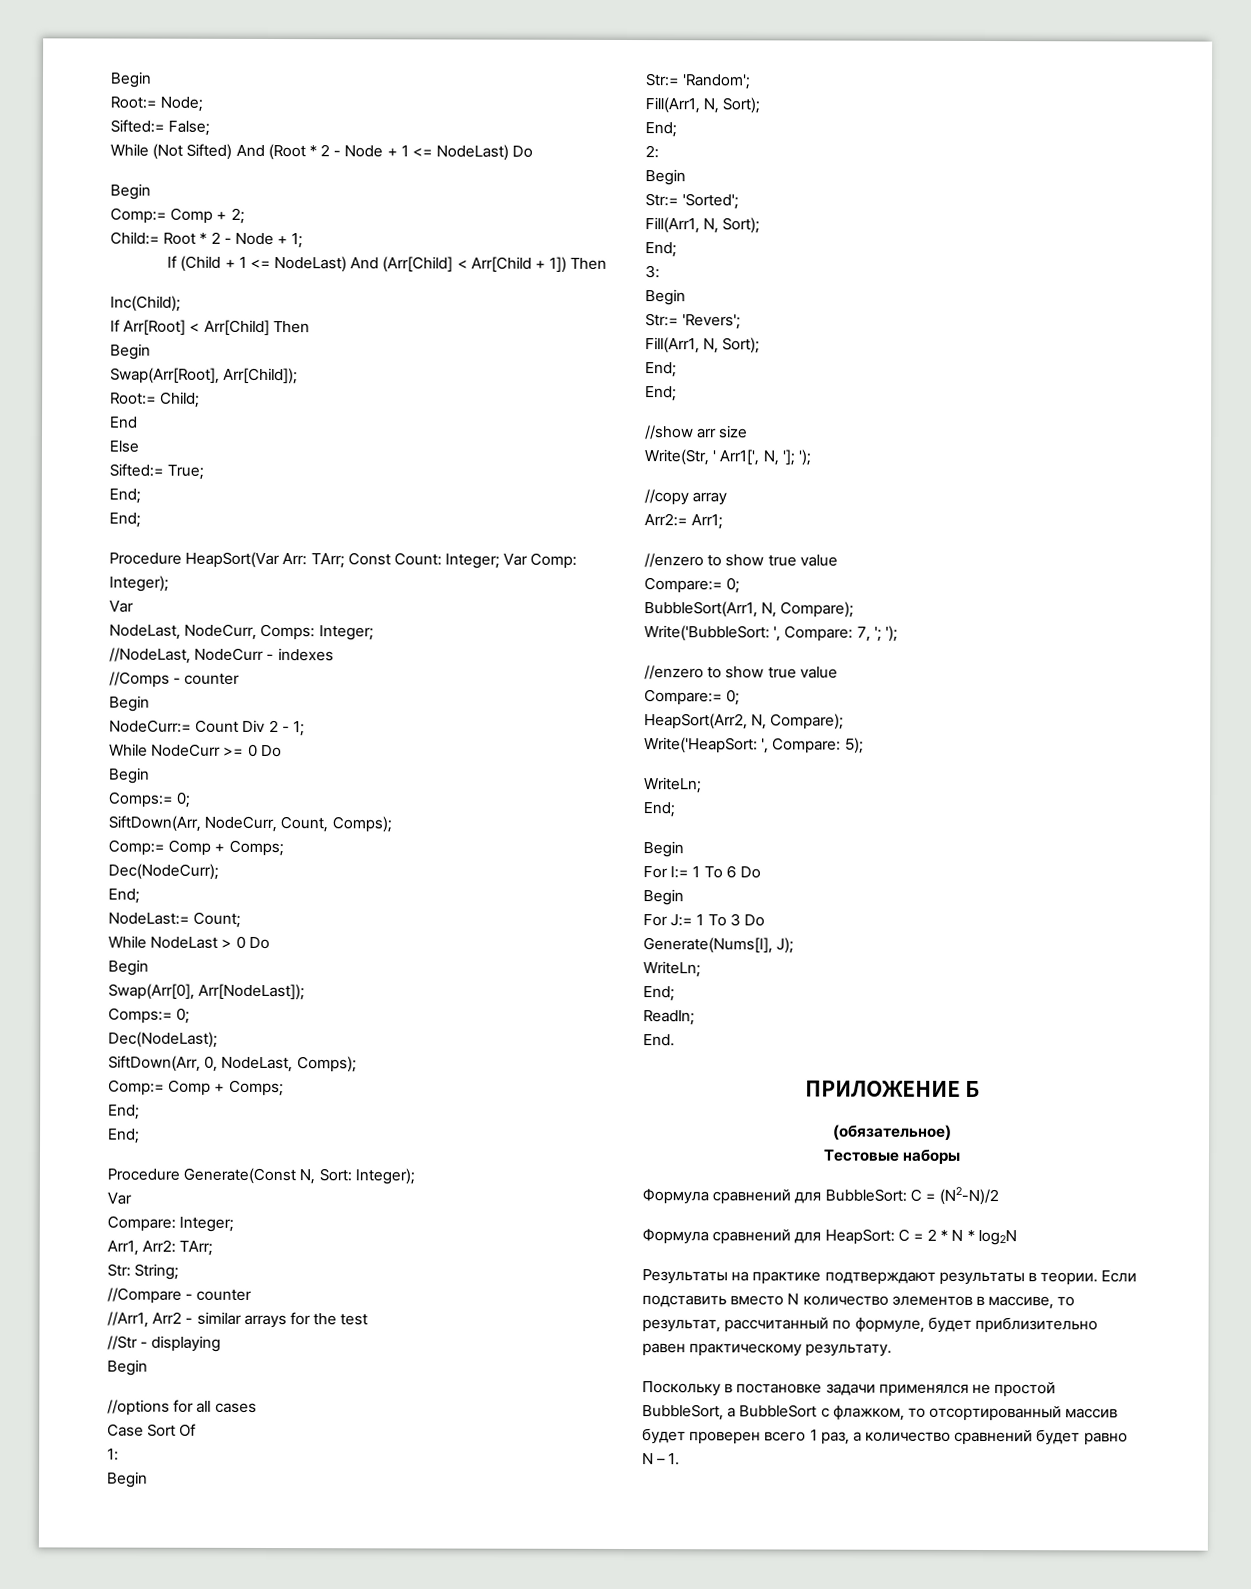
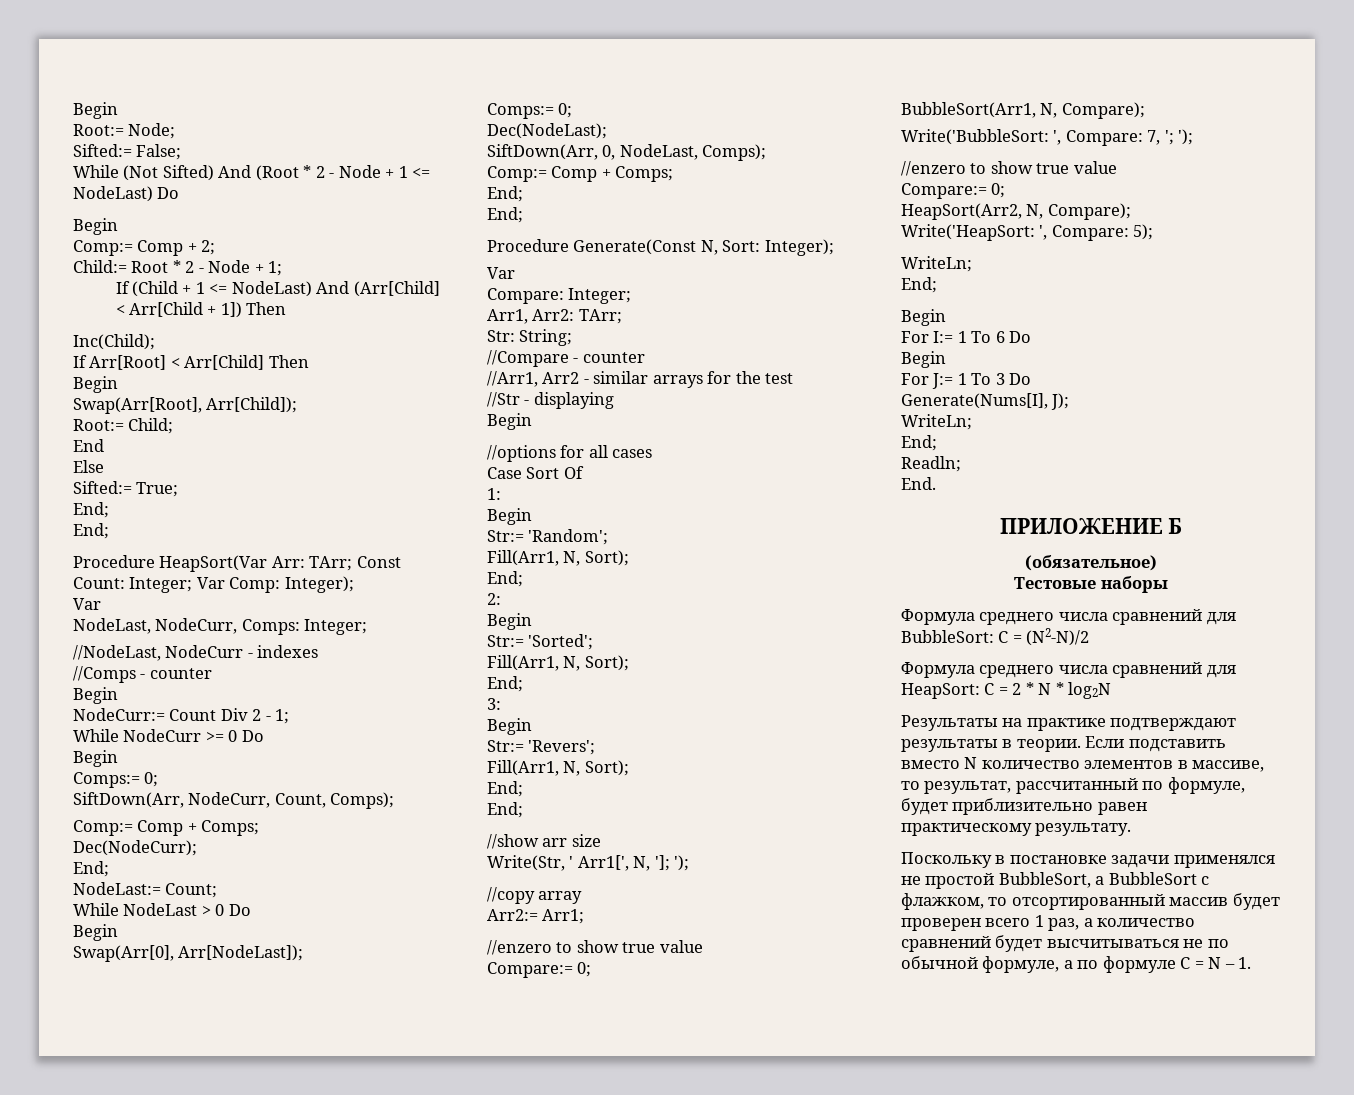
- Формула сравнений для BubbleSort: C = (N2-N)/2
+ Формула среднего числа сравнений для BubbleSort: C = (N2-N)/2
- Формула сравнений для HeapSort: C = 2 * N * log2N
+ Формула среднего числа сравнений для HeapSort: C = 2 * N * log2N
- Поскольку в постановке задачи применялся не простой BubbleSort, а BubbleSort с флажком, то отсортированный массив будет проверен всего 1 раз, а количество сравнений будет равно N – 1.
+ Поскольку в постановке задачи применялся не простой BubbleSort, а BubbleSort с флажком, то отсортированный массив будет проверен всего 1 раз, а количество сравнений будет высчитываться не по обычной формуле, а по формуле C = N – 1.

